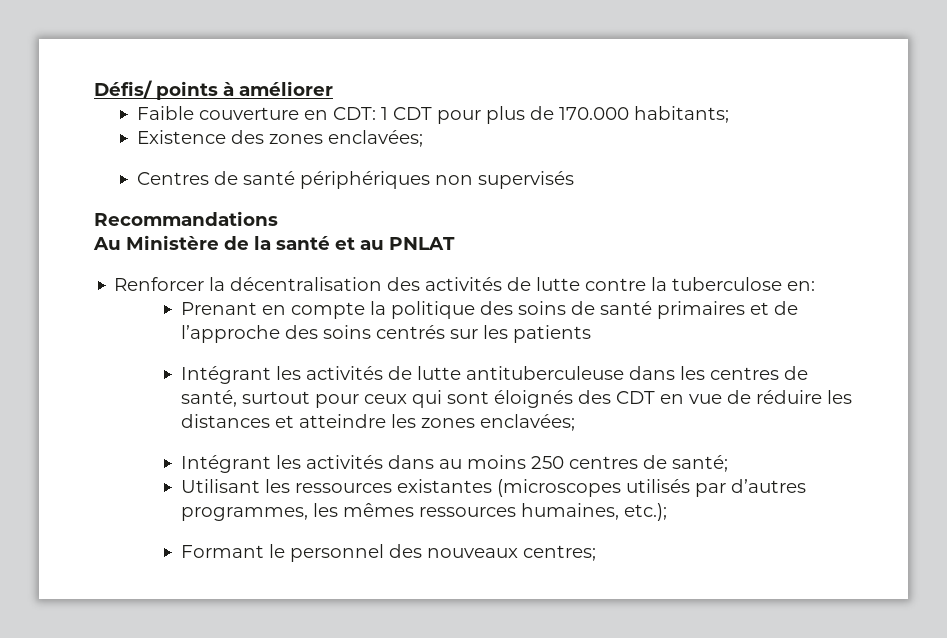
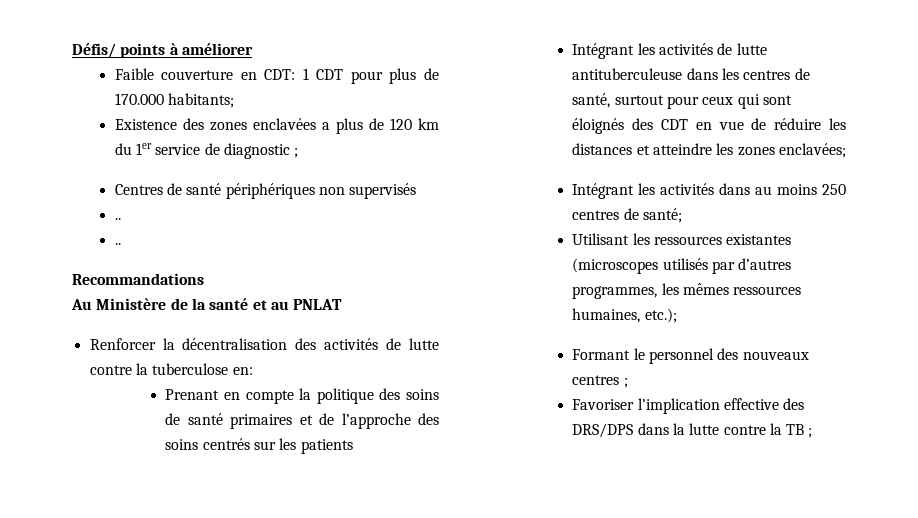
- Existence des zones enclavées;
+ Existence des zones enclavées a plus de 120 km du 1er service de diagnostic ;
  Centres de santé périphériques non supervisés
+ ..
+ ..
- Formant le personnel des nouveaux centres;
+ Formant le personnel des nouveaux centres ;
+ Favoriser l’implication effective des DRS/DPS dans la lutte contre la TB ;

